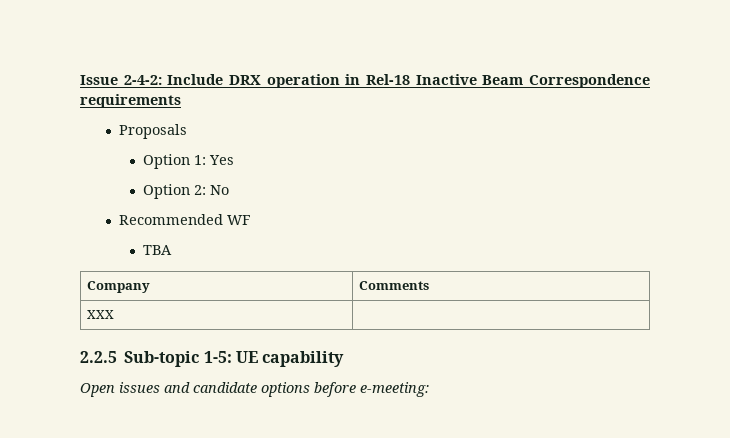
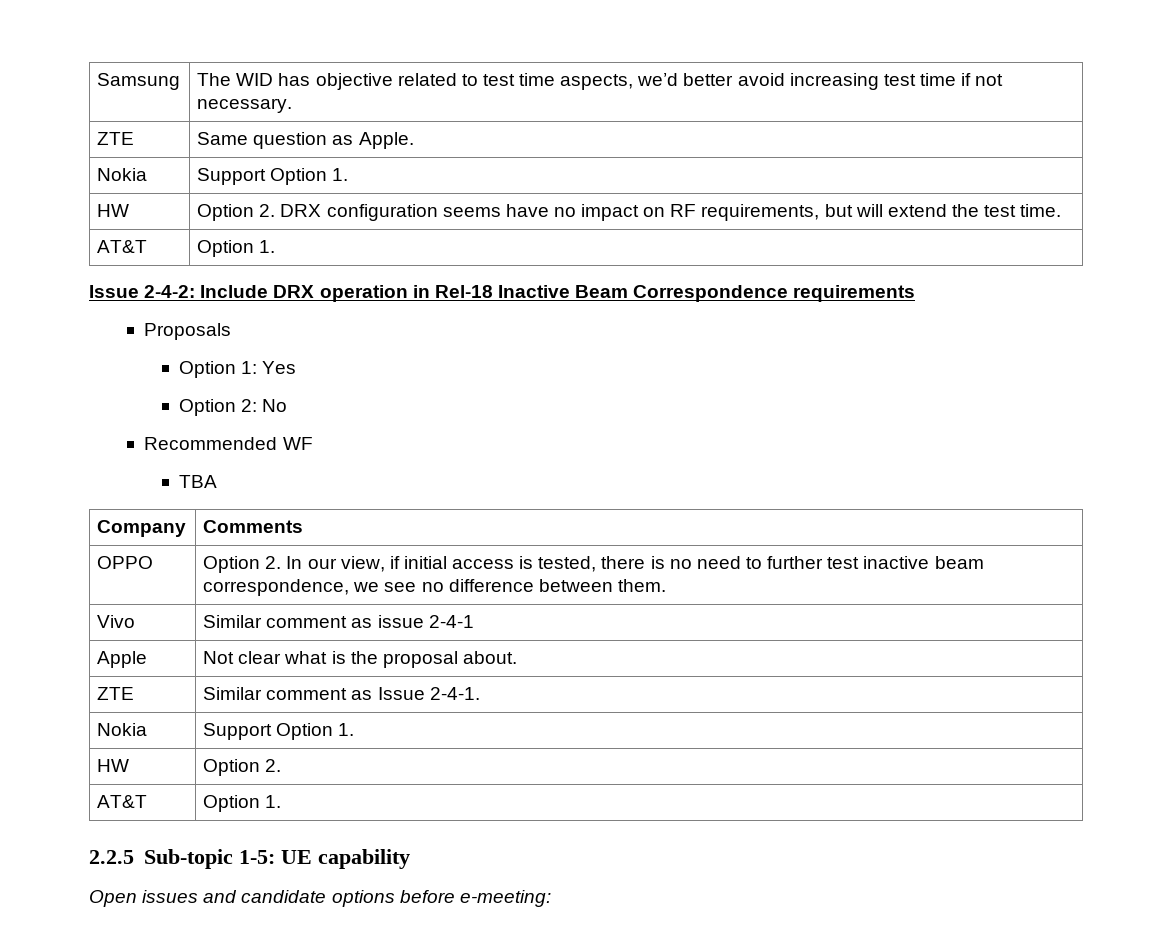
+ Samsung | The WID has objective related to test time aspects, we’d better avoid increasing test time if not necessary.
+ ZTE | Same question as Apple.
+ Nokia | Support Option 1.
+ HW | Option 2. DRX configuration seems have no impact on RF requirements, but will extend the test time.
+ AT&T | Option 1.
- XXX |
+ OPPO | Option 2. In our view, if initial access is tested, there is no need to further test inactive beam correspondence, we see no difference between them.
+ Vivo | Similar comment as issue 2-4-1
+ Apple | Not clear what is the proposal about.
+ ZTE | Similar comment as Issue 2-4-1.
+ Nokia | Support Option 1.
+ HW | Option 2.
+ AT&T | Option 1.

